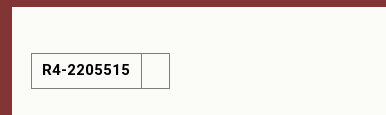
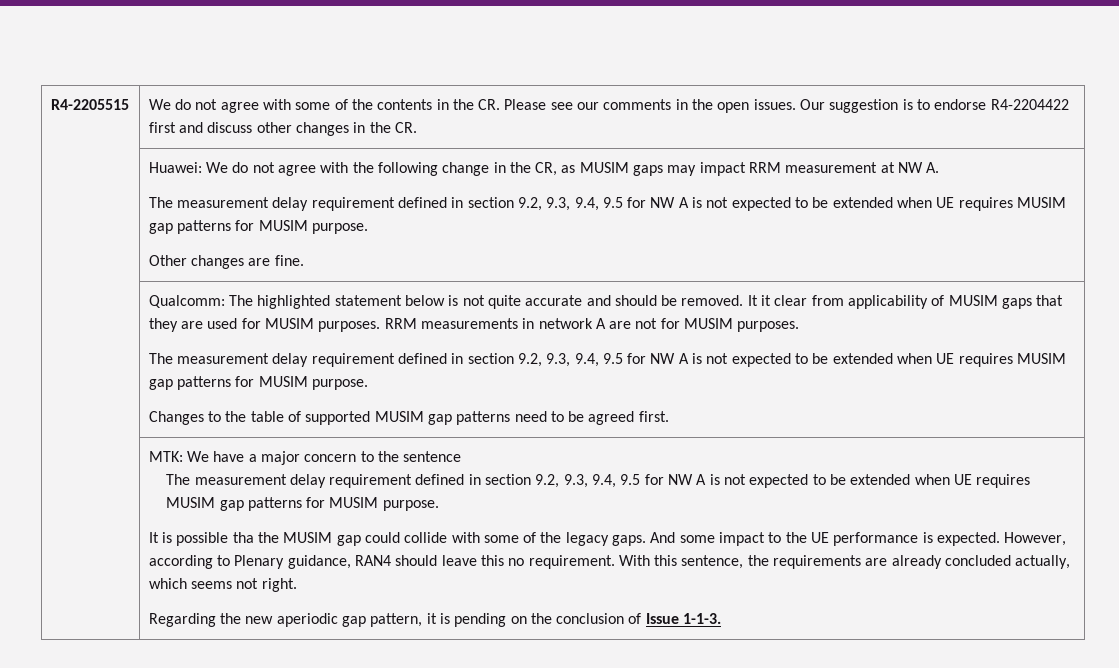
- R4-2205515 |
+ R4-2205515 | We do not agree with some of the contents in the CR. Please see our comments in the open issues. Our suggestion is to endorse R4-2204422 first and discuss other changes in the CR.
+ | Huawei: We do not agree with the following change in the CR, as MUSIM gaps may impact RRM measurement at NW A.
+ The measurement delay requirement defined in section 9.2, 9.3, 9.4, 9.5 for NW A is not expected to be extended when UE requires MUSIM gap patterns for MUSIM purpose.
+ Other changes are fine.
+ | Qualcomm: The highlighted statement below is not quite accurate and should be removed. It it clear from applicability of MUSIM gaps that they are used for MUSIM purposes. RRM measurements in network A are not for MUSIM purposes.
+ The measurement delay requirement defined in section 9.2, 9.3, 9.4, 9.5 for NW A is not expected to be extended when UE requires MUSIM gap patterns for MUSIM purpose.
+ Changes to the table of supported MUSIM gap patterns need to be agreed first.
+ | MTK: We have a major concern to the sentence
+ The measurement delay requirement defined in section 9.2, 9.3, 9.4, 9.5 for NW A is not expected to be extended when UE requires MUSIM gap patterns for MUSIM purpose.
+ It is possible tha the MUSIM gap could collide with some of the legacy gaps. And some impact to the UE performance is expected. However, according to Plenary guidance, RAN4 should leave this no requirement. With this sentence, the requirements are already concluded actually, which seems not right.
+ Regarding the new aperiodic gap pattern, it is pending on the conclusion of Issue 1-1-3.

